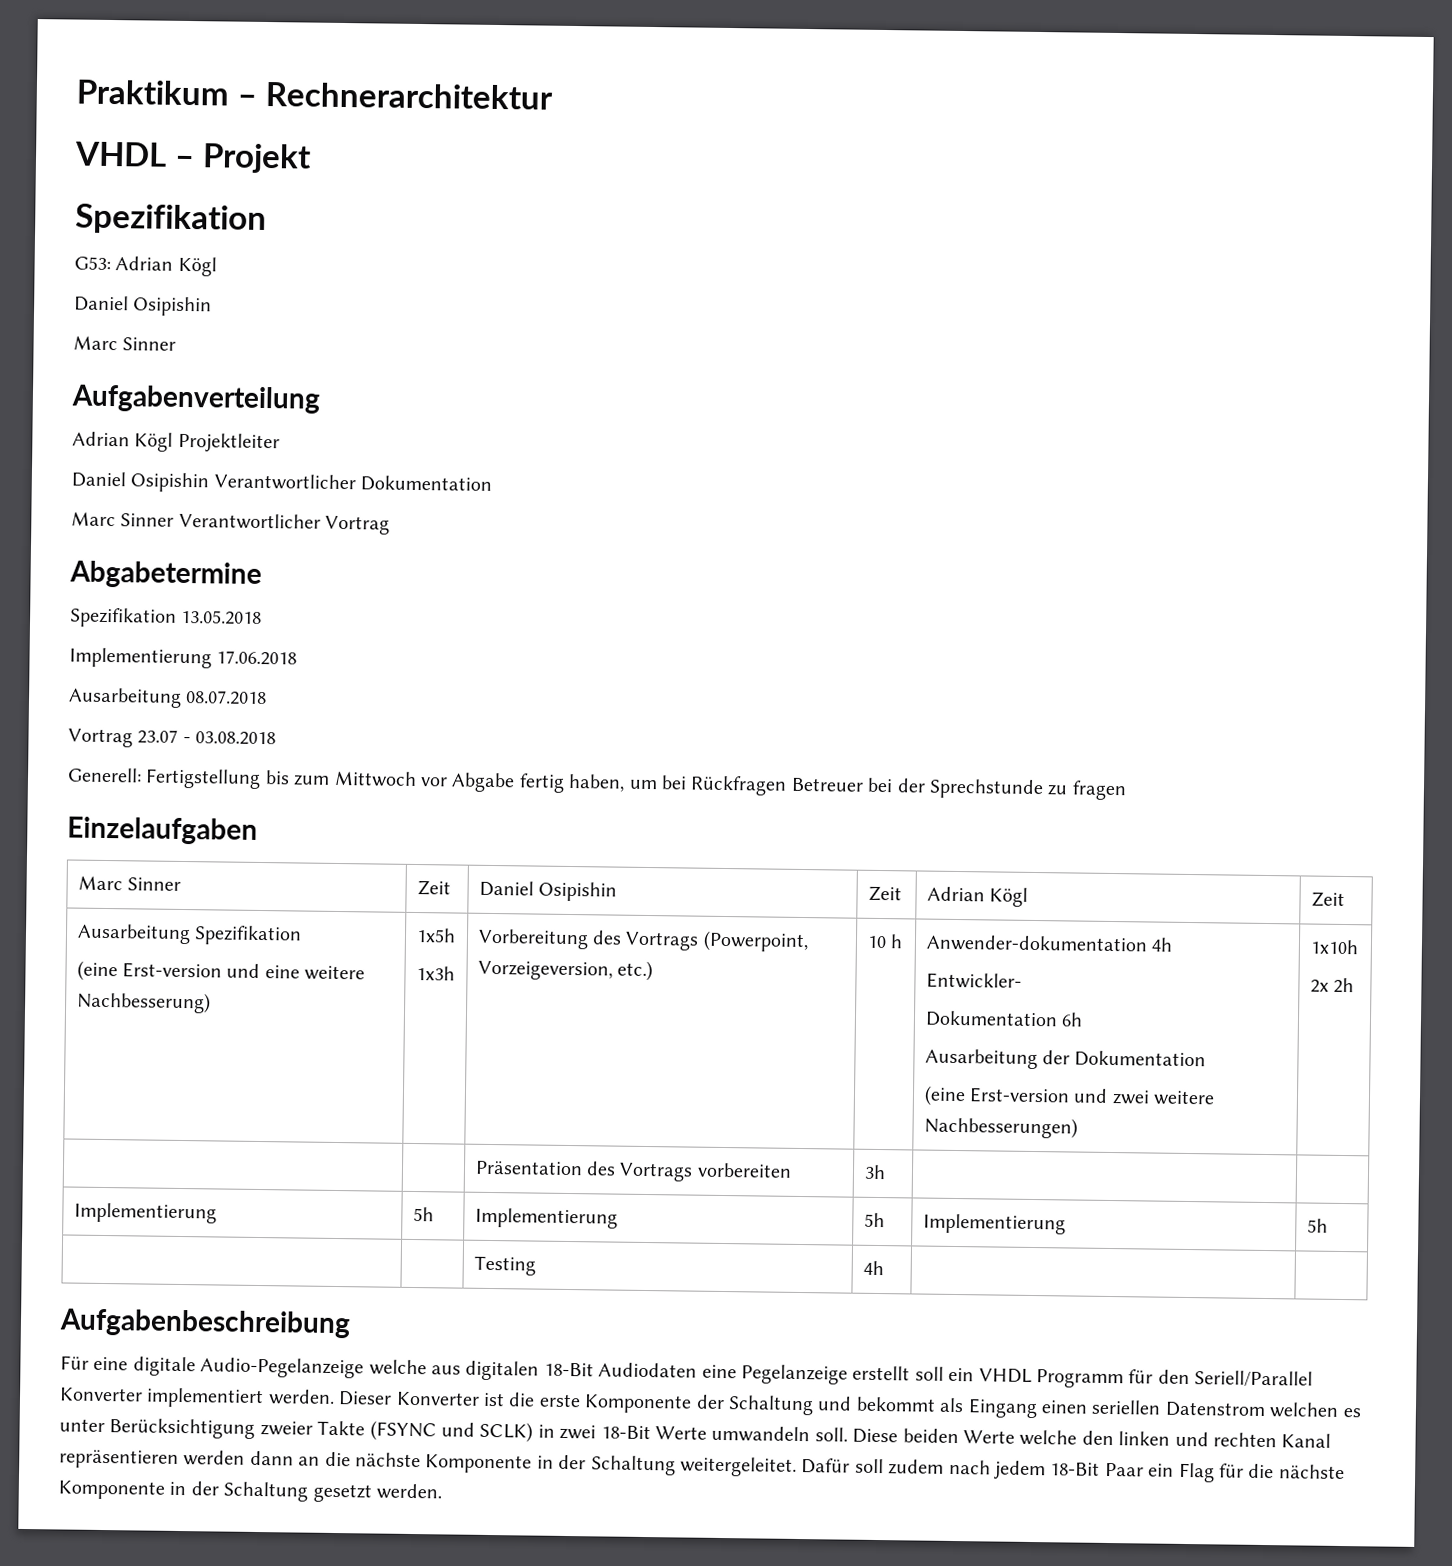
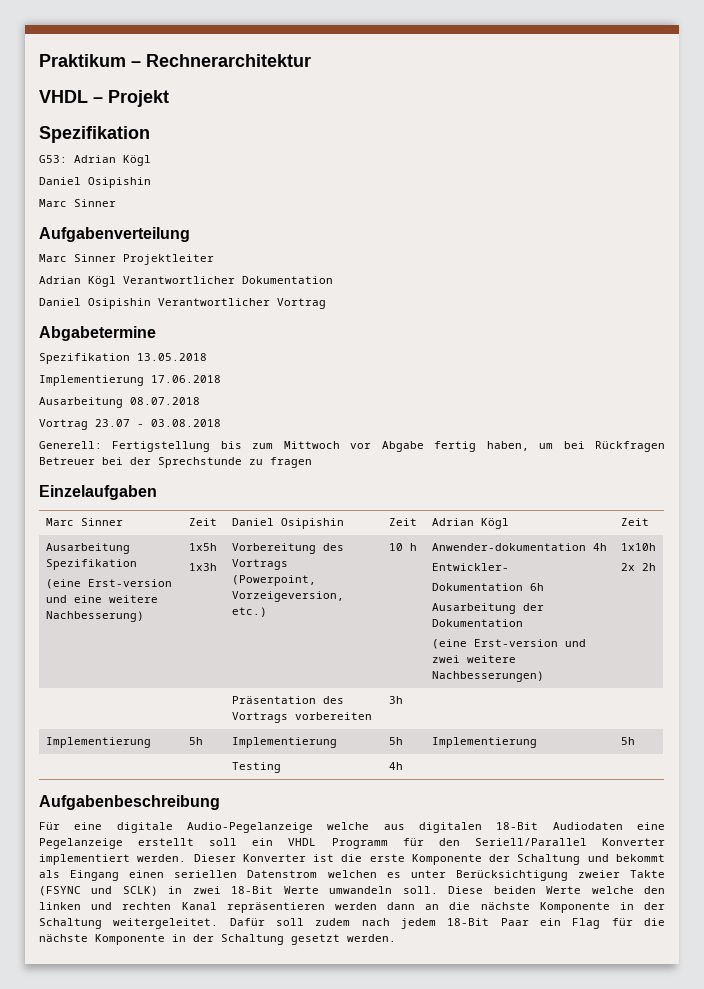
- Adrian Kögl Projektleiter
+ Marc Sinner Projektleiter
+ Adrian Kögl Verantwortlicher Dokumentation
- Daniel Osipishin Verantwortlicher Dokumentation
- Marc Sinner Verantwortlicher Vortrag
+ Daniel Osipishin Verantwortlicher Vortrag

